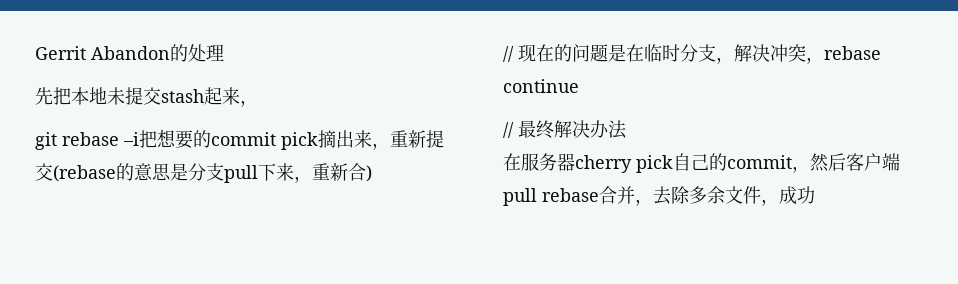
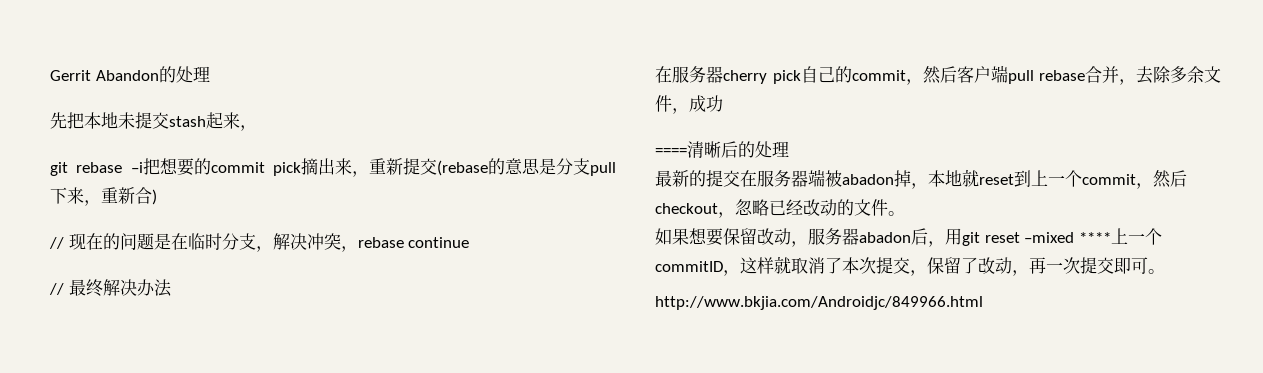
+ ====清晰后的处理
+ 最新的提交在服务器端被abadon掉，本地就reset到上一个commit，然后checkout，忽略已经改动的文件。
+ 如果想要保留改动，服务器abadon后，用git reset –mixed ****上一个commitID，这样就取消了本次提交，保留了改动，再一次提交即可。
+ http://www.bkjia.com/Androidjc/849966.html

